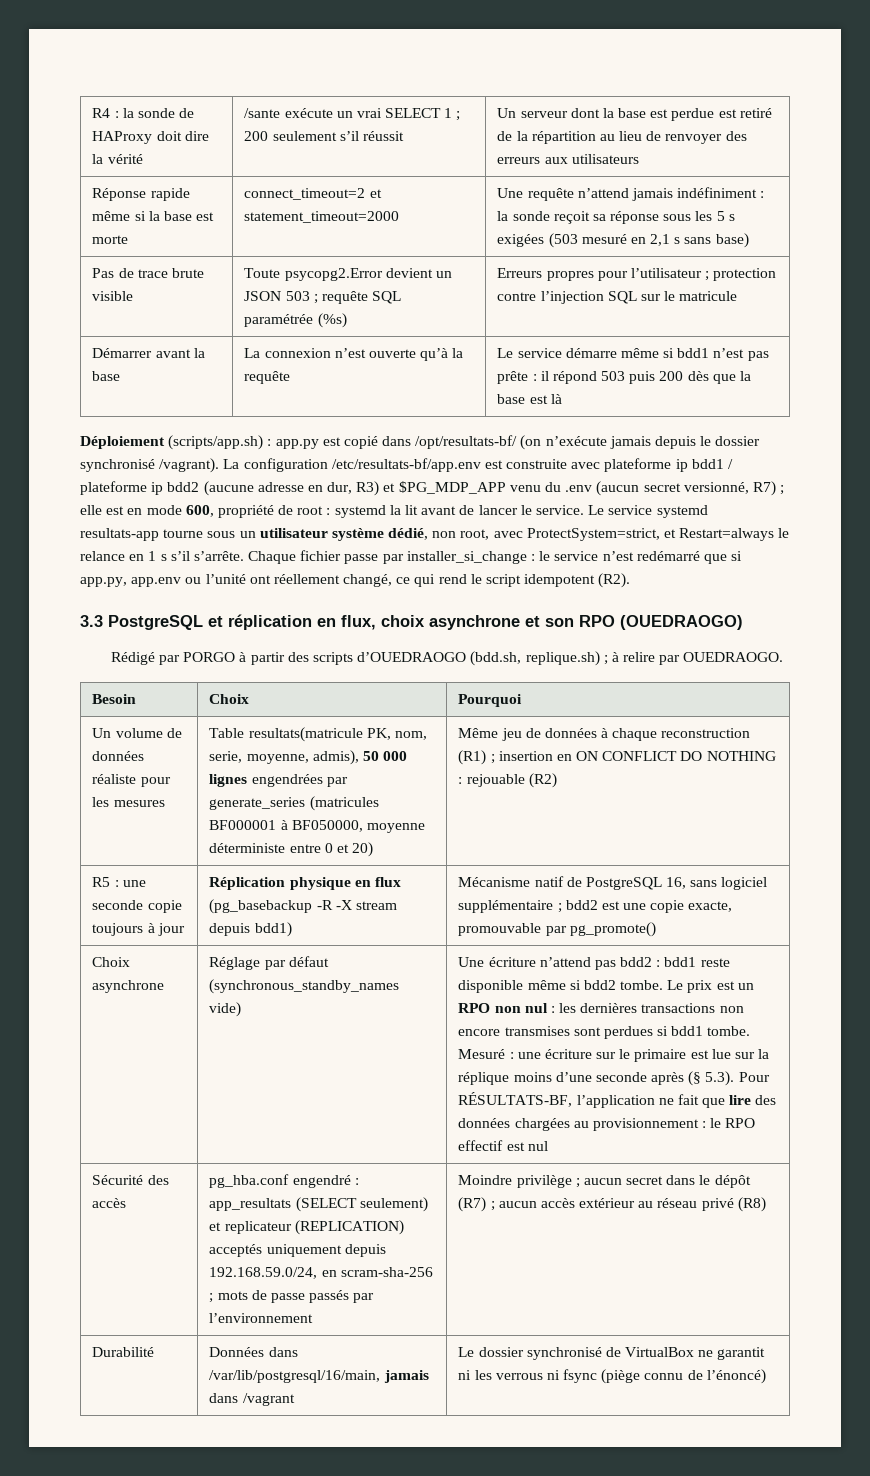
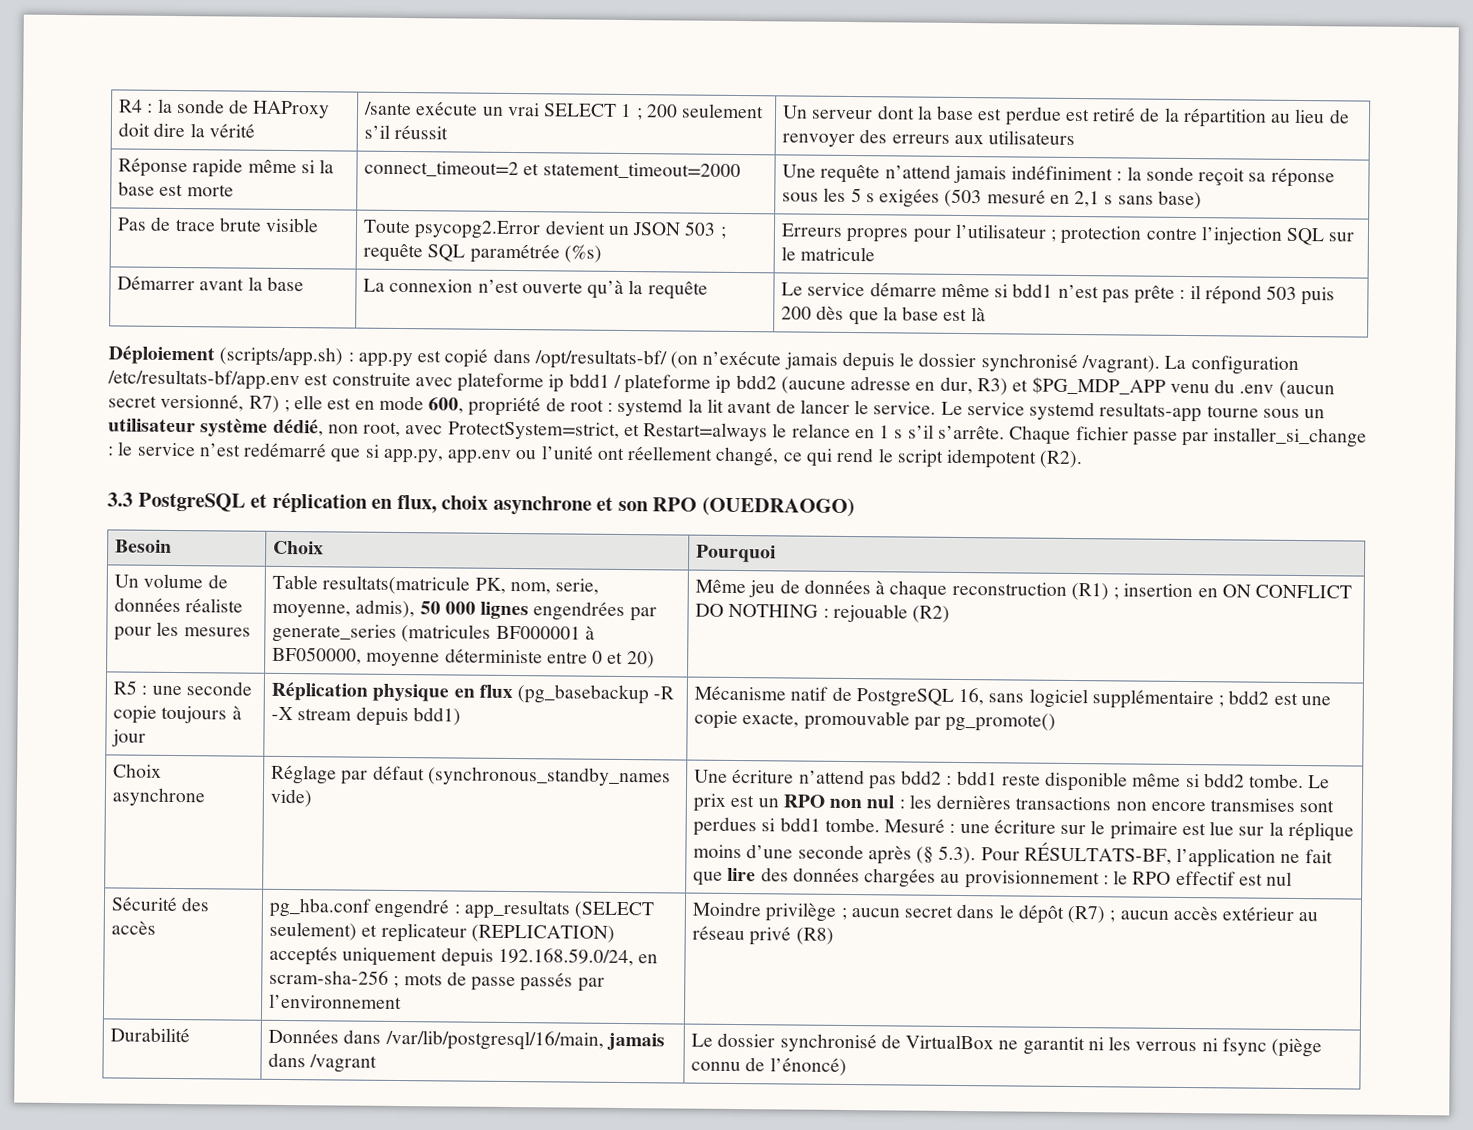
- Rédigé par PORGO à partir des scripts d’OUEDRAOGO (bdd.sh, replique.sh) ; à relire par OUEDRAOGO.

